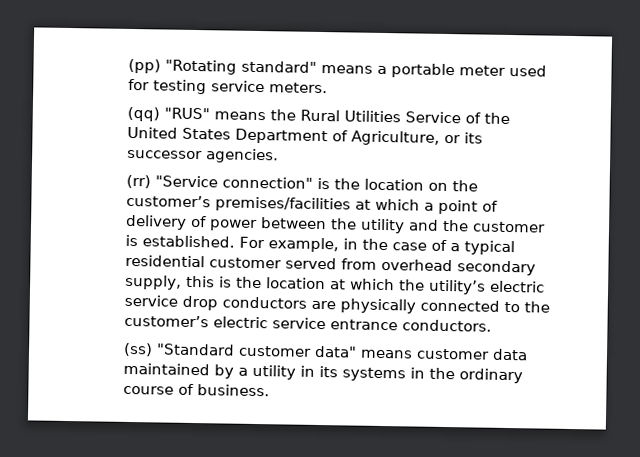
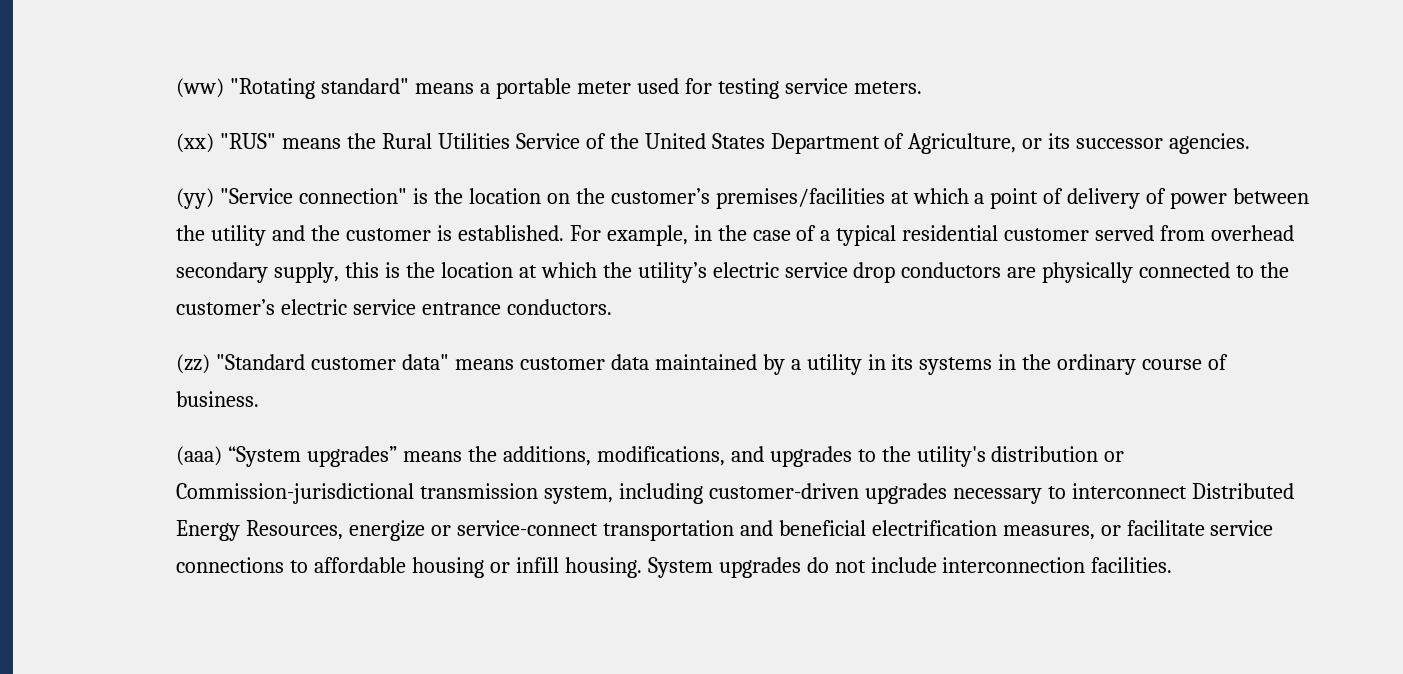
- (pp) "Rotating standard" means a portable meter used for testing service meters.
+ (ww) "Rotating standard" means a portable meter used for testing service meters.
- (qq) "RUS" means the Rural Utilities Service of the United States Department of Agriculture, or its successor agencies.
+ (xx) "RUS" means the Rural Utilities Service of the United States Department of Agriculture, or its successor agencies.
- (rr) "Service connection" is the location on the customer’s premises/facilities at which a point of delivery of power between the utility and the customer is established.
+ (yy) "Service connection" is the location on the customer’s premises/facilities at which a point of delivery of power between the utility and the customer is established.
- (ss) "Standard customer data" means customer data maintained by a utility in its systems in the ordinary course of business.
+ (zz) "Standard customer data" means customer data maintained by a utility in its systems in the ordinary course of business.
+ (aaa) “System upgrades” means the additions, modifications, and upgrades to the utility's distribution or Commission-jurisdictional transmission system, including customer-driven upgrades necessary to interconnect Distributed Energy Resources, energize or service-connect transportation and beneficial electrification measures, or facilitate service connections to affordable housing or infill housing. System upgrades do not include interconnection facilities.

